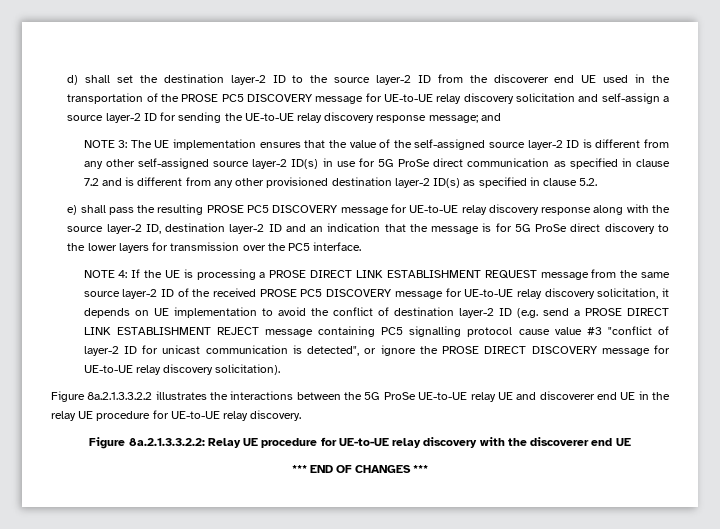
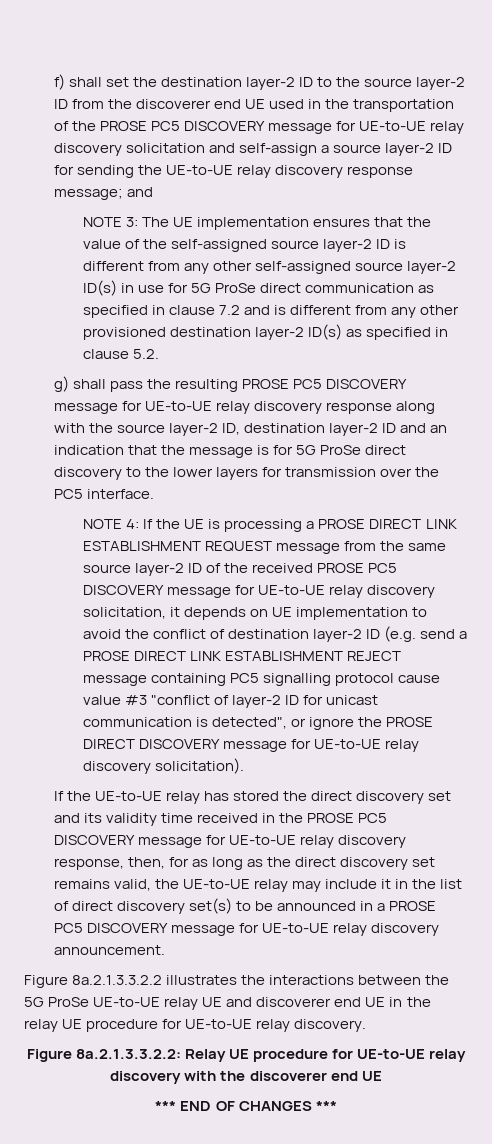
- d) shall set the destination layer-2 ID to the source layer-2 ID from the discoverer end UE used in the transportation of the PROSE PC5 DISCOVERY message for UE-to-UE relay discovery solicitation and self-assign a source layer-2 ID for sending the UE-to-UE relay discovery response message; and
+ f) shall set the destination layer-2 ID to the source layer-2 ID from the discoverer end UE used in the transportation of the PROSE PC5 DISCOVERY message for UE-to-UE relay discovery solicitation and self-assign a source layer-2 ID for sending the UE-to-UE relay discovery response message; and
- e) shall pass the resulting PROSE PC5 DISCOVERY message for UE-to-UE relay discovery response along with the source layer-2 ID, destination layer-2 ID and an indication that the message is for 5G ProSe direct discovery to the lower layers for transmission over the PC5 interface.
+ g) shall pass the resulting PROSE PC5 DISCOVERY message for UE-to-UE relay discovery response along with the source layer-2 ID, destination layer-2 ID and an indication that the message is for 5G ProSe direct discovery to the lower layers for transmission over the PC5 interface.
+ If the UE-to-UE relay has stored the direct discovery set and its validity time received in the PROSE PC5 DISCOVERY message for UE-to-UE relay discovery response, then, for as long as the direct discovery set remains valid, the UE-to-UE relay may include it in the list of direct discovery set(s) to be announced in a PROSE PC5 DISCOVERY message for UE-to-UE relay discovery announcement.

